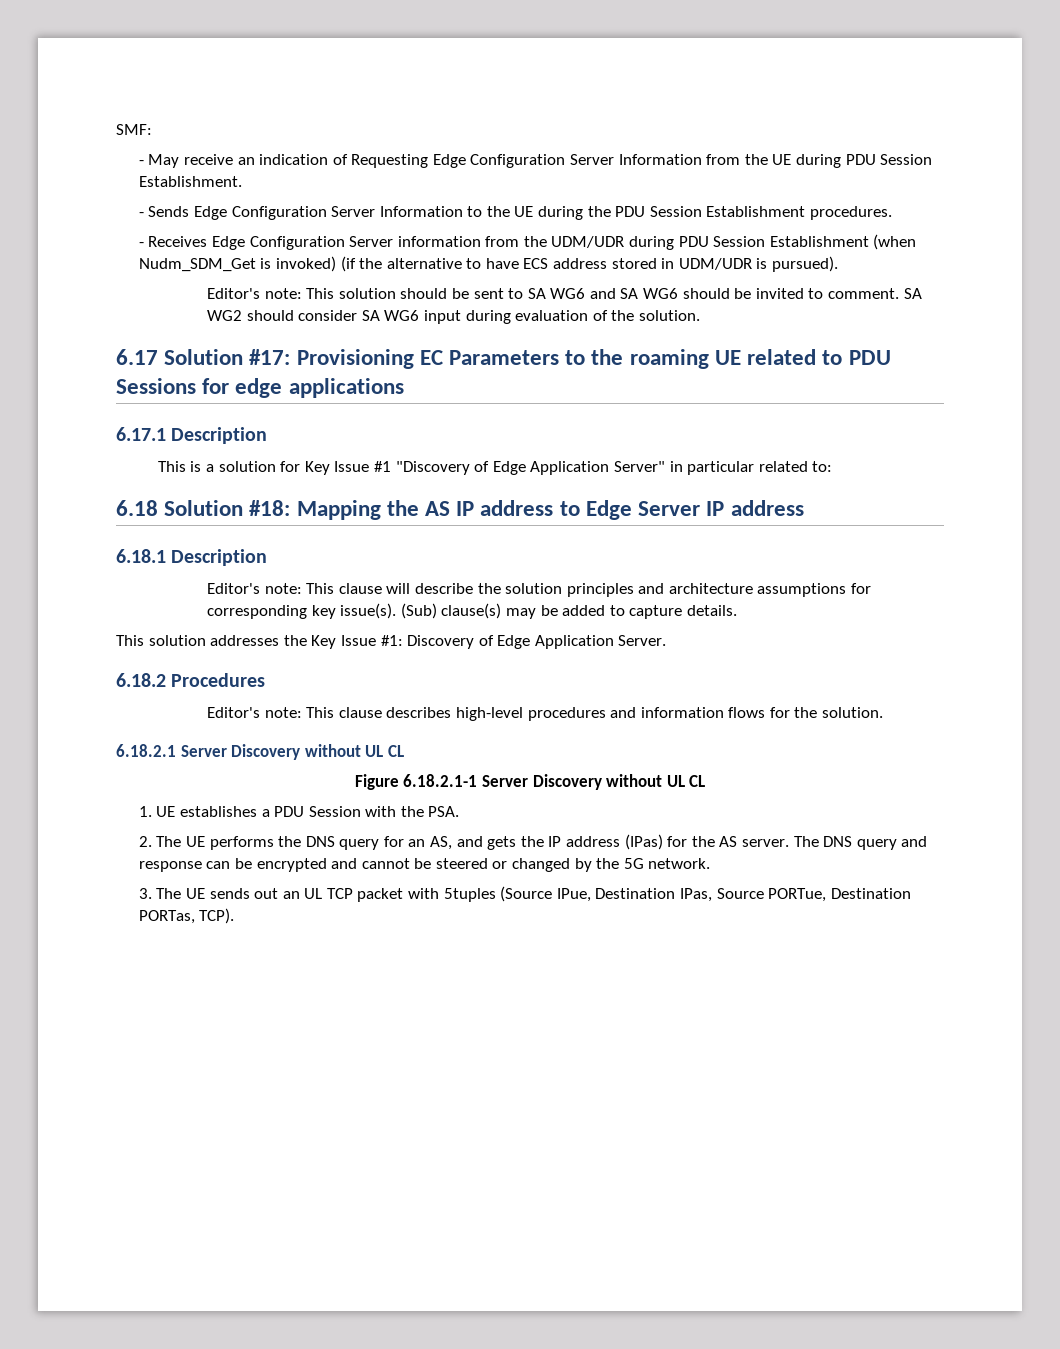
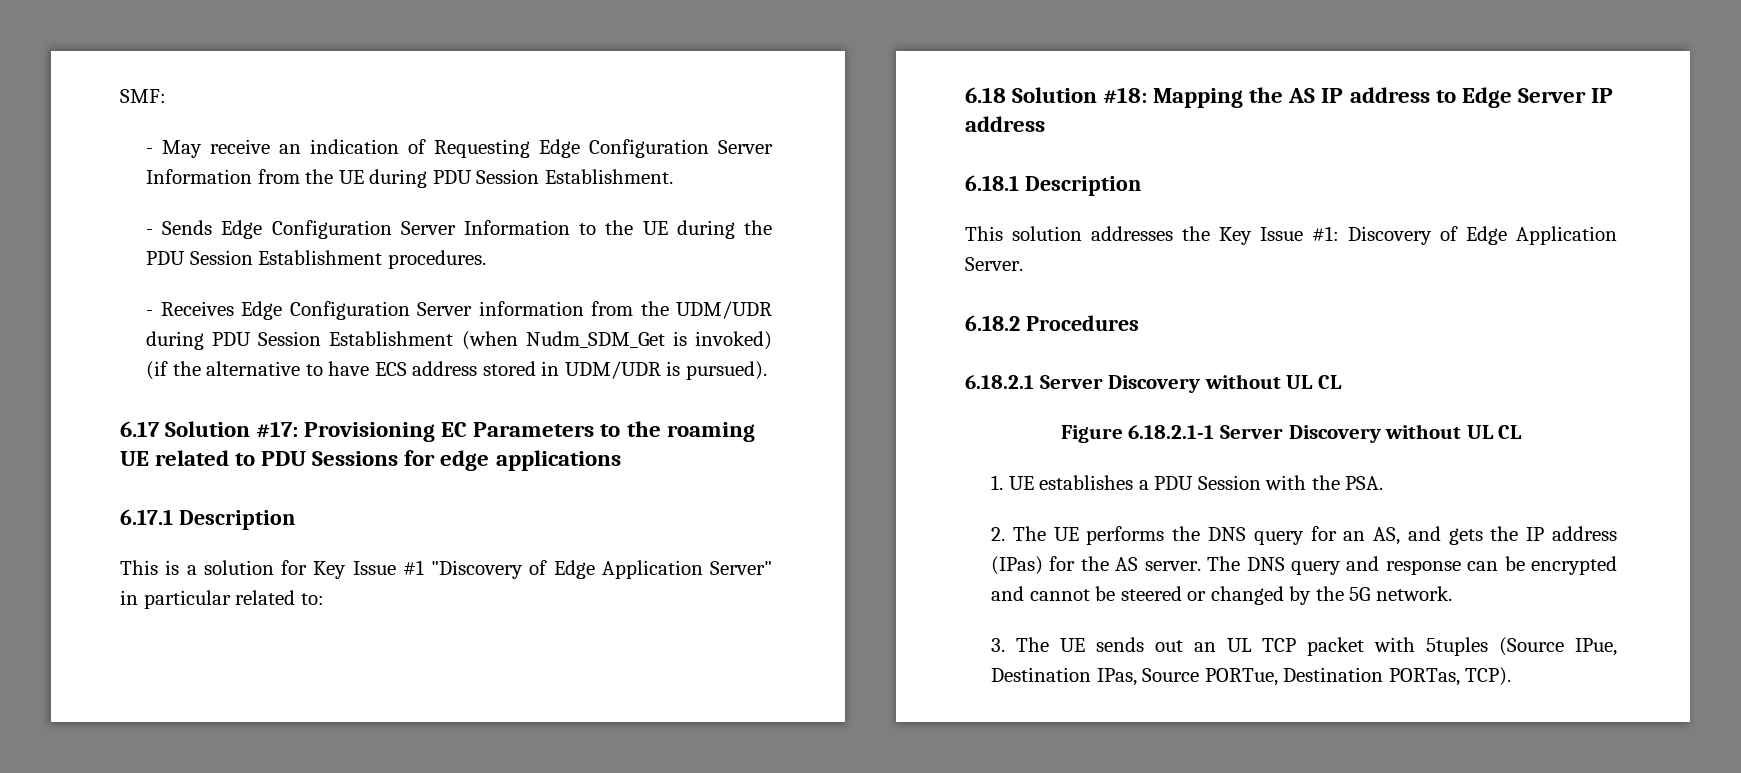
- Editor's note: This solution should be sent to SA WG6 and SA WG6 should be invited to comment. SA WG2 should consider SA WG6 input during evaluation of the solution.
- Editor's note: This clause will describe the solution principles and architecture assumptions for corresponding key issue(s). (Sub) clause(s) may be added to capture details.
- Editor's note: This clause describes high-level procedures and information flows for the solution.

